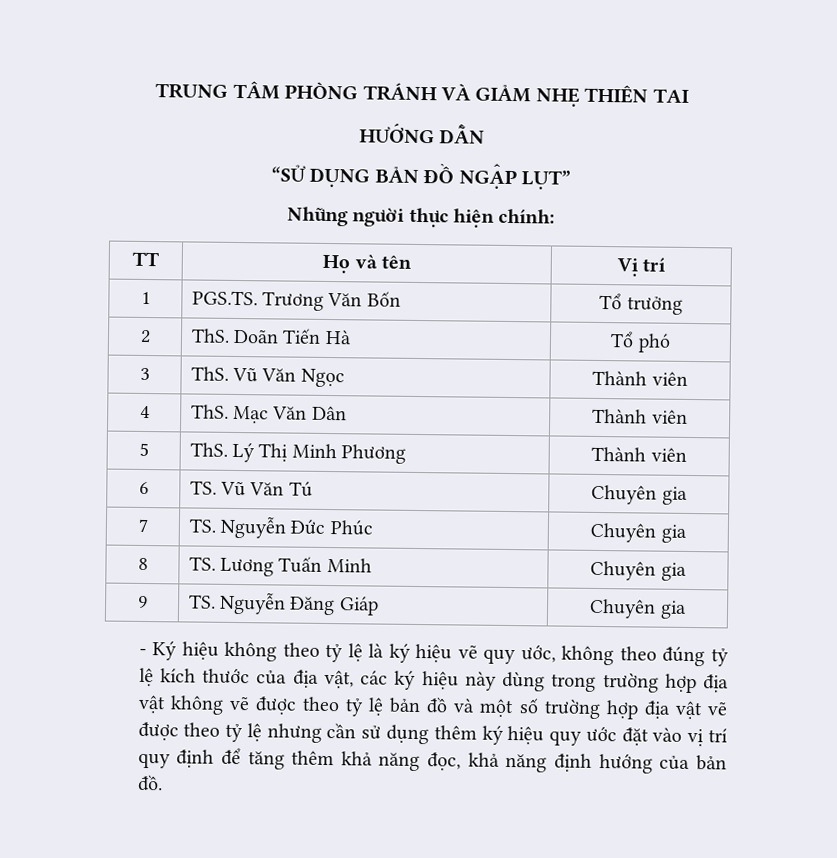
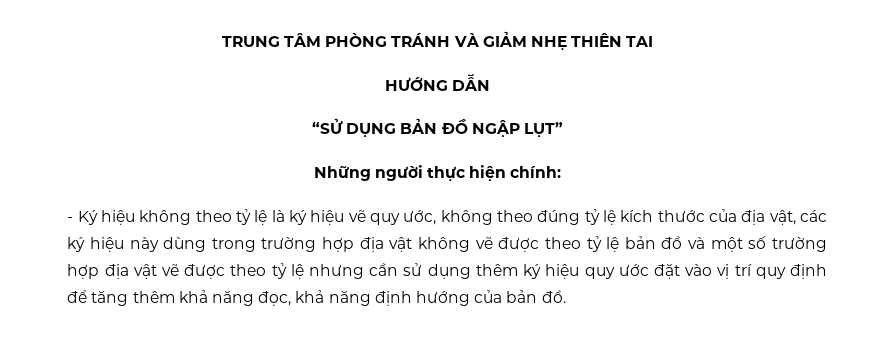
- TT | Họ và tên | Vị trí
- 1 | PGS.TS. Trương Văn Bốn | Tổ trưởng
- 2 | ThS. Doãn Tiến Hà | Tổ phó
- 3 | ThS. Vũ Văn Ngọc | Thành viên
- 4 | ThS. Mạc Văn Dân | Thành viên
- 5 | ThS. Lý Thị Minh Phương | Thành viên
- 6 | TS. Vũ Văn Tú | Chuyên gia
- 7 | TS. Nguyễn Đức Phúc | Chuyên gia
- 8 | TS. Lương Tuấn Minh | Chuyên gia
- 9 | TS. Nguyễn Đăng Giáp | Chuyên gia

